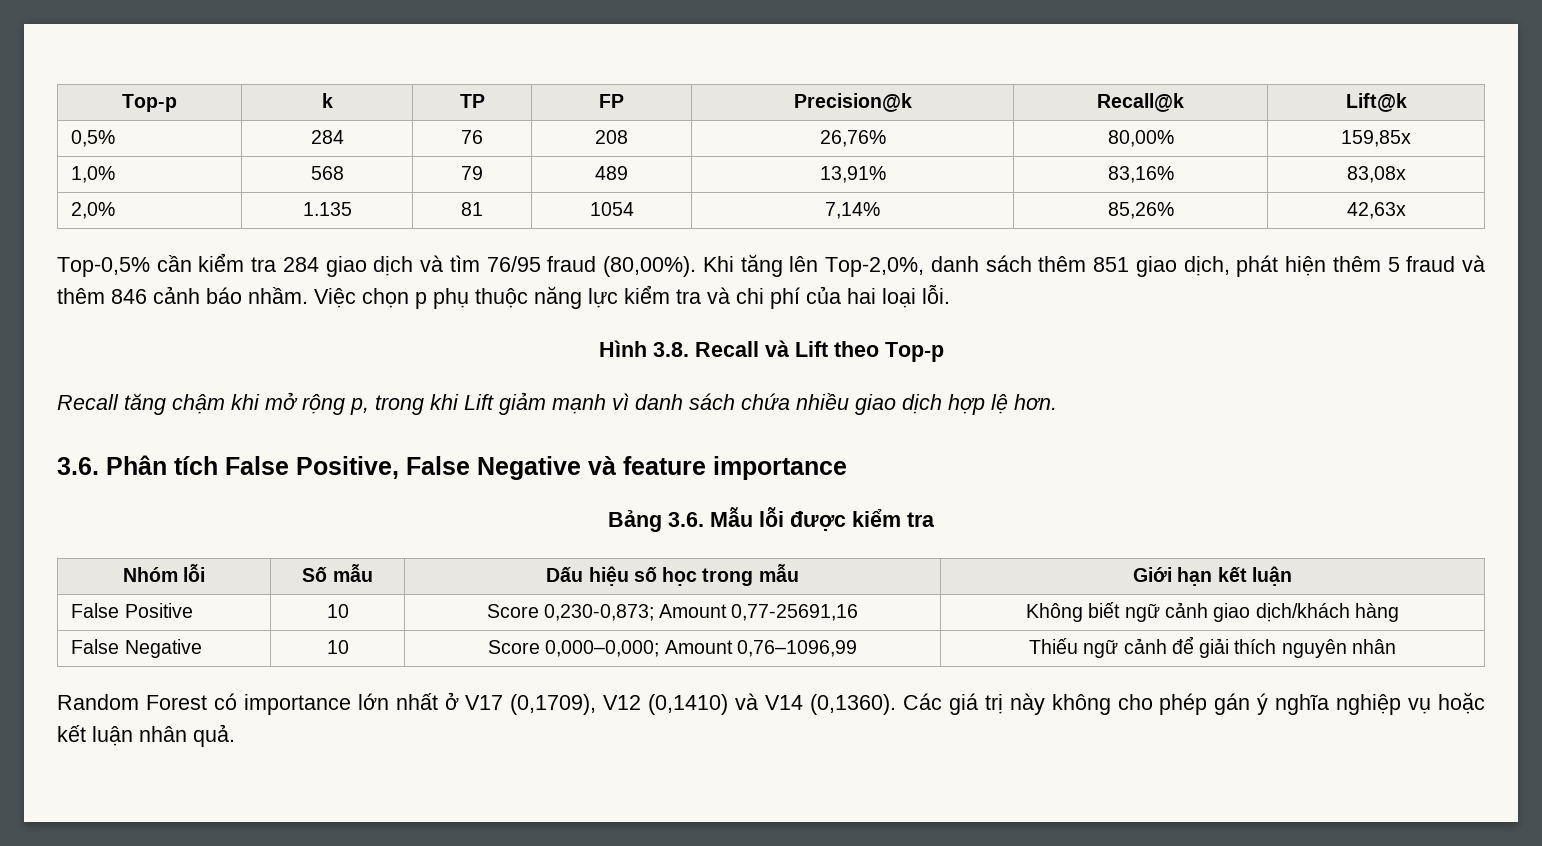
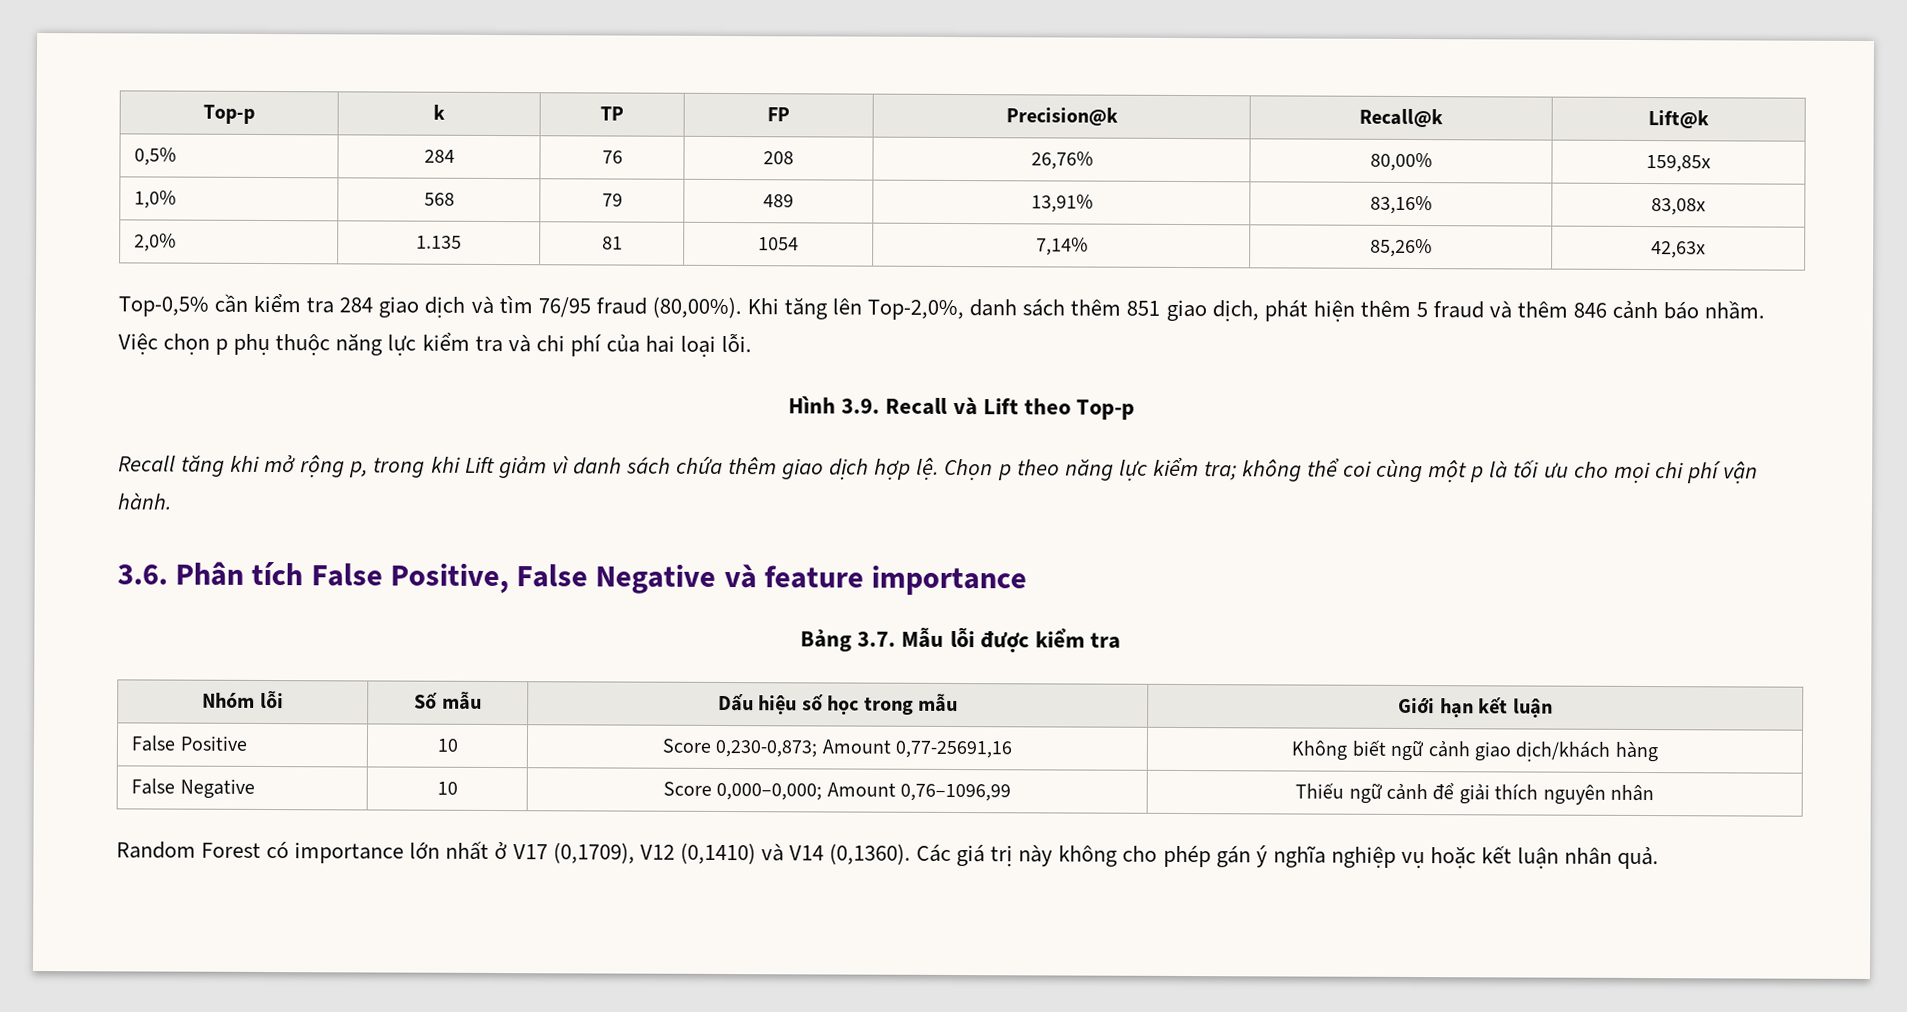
- Hình 3.8. Recall và Lift theo Top-p
+ Hình 3.9. Recall và Lift theo Top-p
- Recall tăng chậm khi mở rộng p, trong khi Lift giảm mạnh vì danh sách chứa nhiều giao dịch hợp lệ hơn.
+ Recall tăng khi mở rộng p, trong khi Lift giảm vì danh sách chứa thêm giao dịch hợp lệ. Chọn p theo năng lực kiểm tra; không thể coi cùng một p là tối ưu cho mọi chi phí vận hành.
- Bảng 3.6. Mẫu lỗi được kiểm tra
+ Bảng 3.7. Mẫu lỗi được kiểm tra

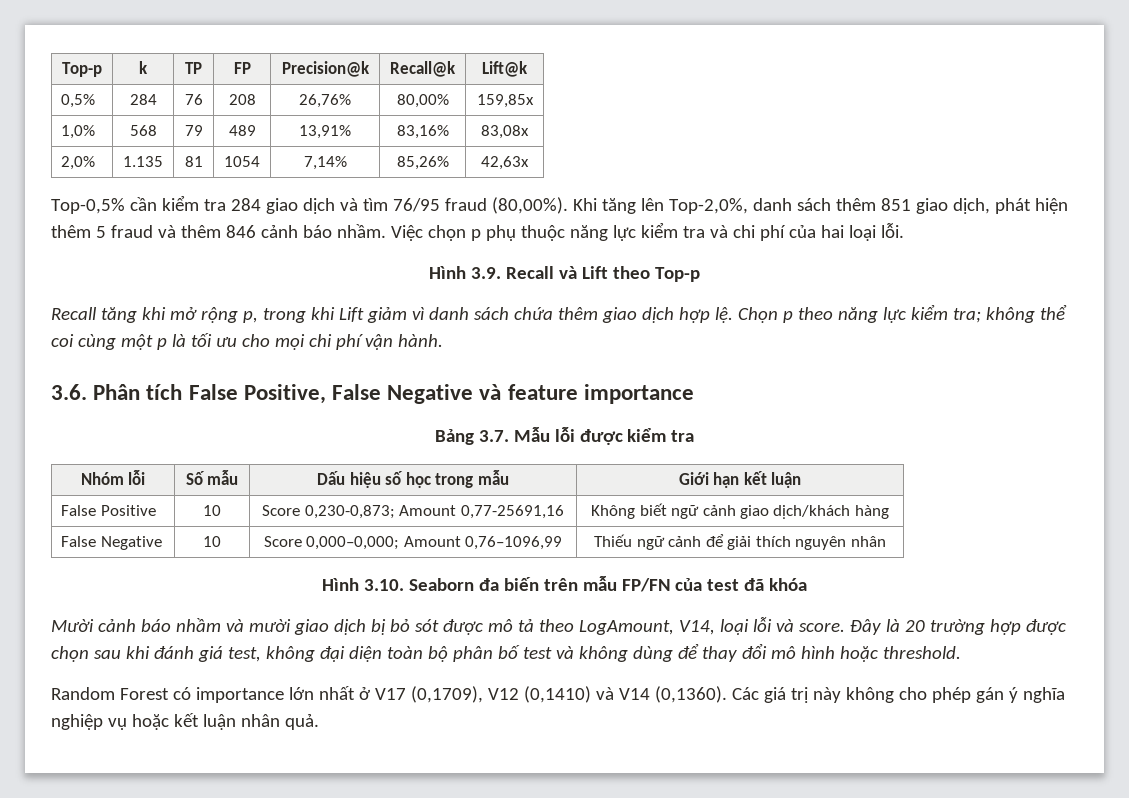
+ Hình 3.10. Seaborn đa biến trên mẫu FP/FN của test đã khóa
+ Mười cảnh báo nhầm và mười giao dịch bị bỏ sót được mô tả theo LogAmount, V14, loại lỗi và score. Đây là 20 trường hợp được chọn sau khi đánh giá test, không đại diện toàn bộ phân bố test và không dùng để thay đổi mô hình hoặc threshold.

